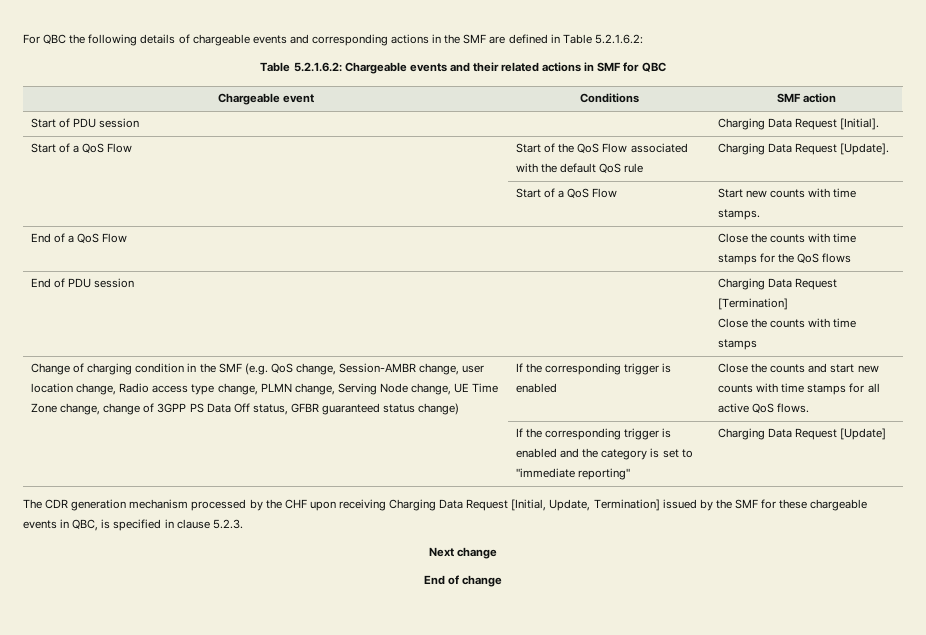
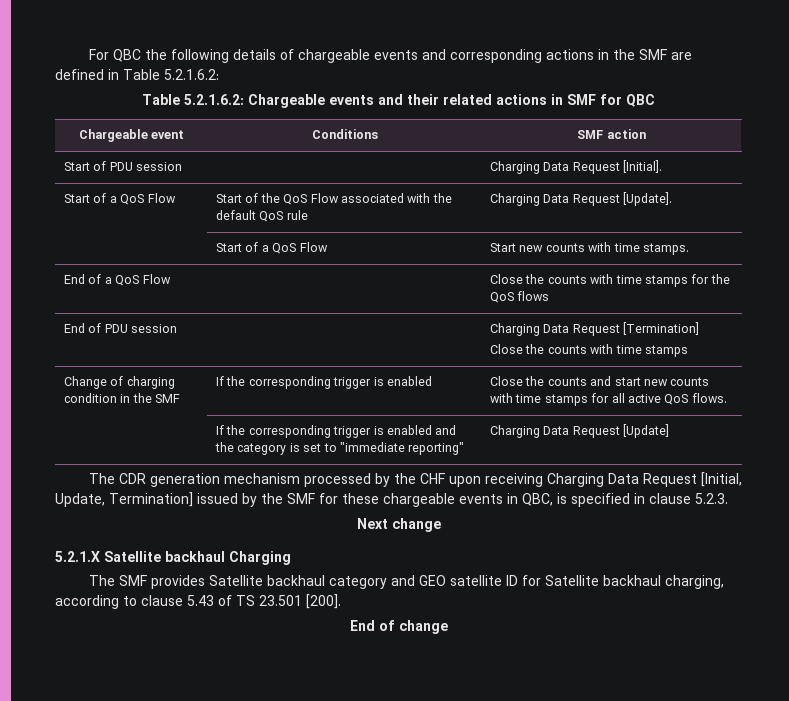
- Change of charging condition in the SMF (e.g. QoS change, Session-AMBR change, user location change, Radio access type change, PLMN change, Serving Node change, UE Time Zone change, change of 3GPP PS Data Off status, GFBR guaranteed status change)
+ Change of charging condition in the SMF
+ 5.2.1.X Satellite backhaul Charging
+ The SMF provides Satellite backhaul category and GEO satellite ID for Satellite backhaul charging, according to clause 5.43 of TS 23.501 [200].

